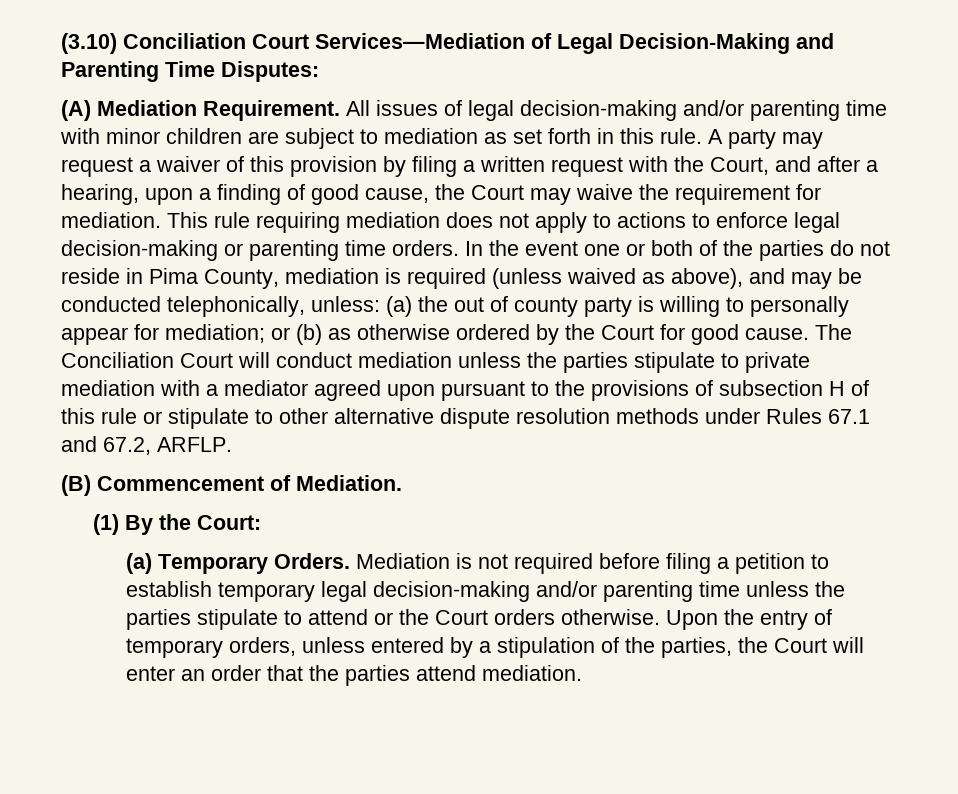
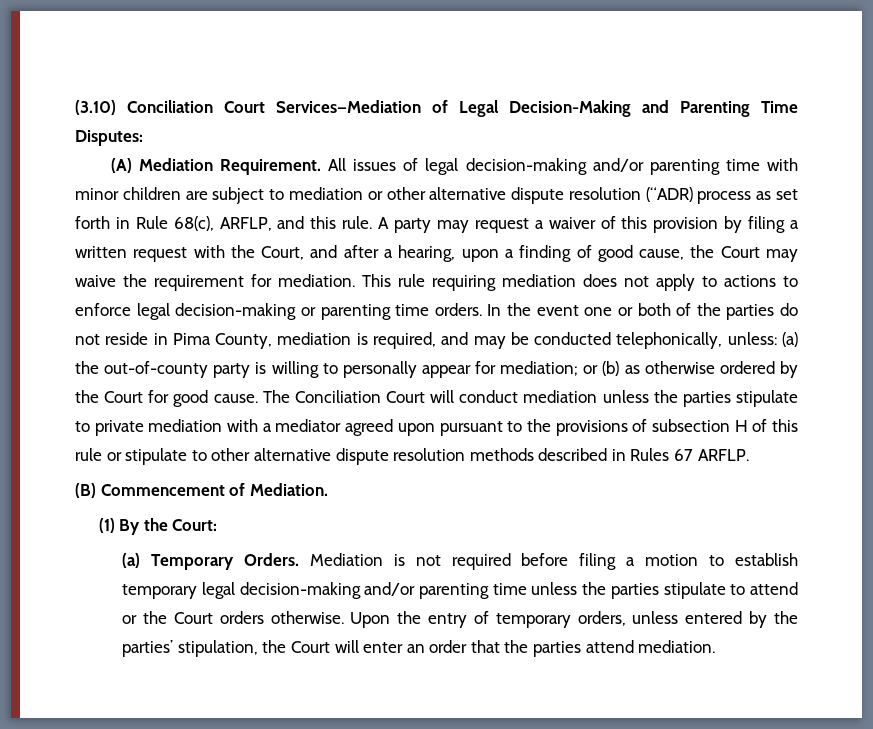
- All issues of legal decision-making and/or parenting time with minor children are subject to mediation as set forth in this rule.
+ All issues of legal decision-making and/or parenting time with minor children are subject to mediation or other alternative dispute resolution (“ADR) process as set forth in Rule 68(c), ARFLP, and this rule.
- In the event one or both of the parties do not reside in Pima County, mediation is required (unless waived as above), and may be conducted telephonically, unless: (a) the out of county party is willing to personally appear for mediation; or (b) as otherwise ordered by the Court for good cause.
+ In the event one or both of the parties do not reside in Pima County, mediation is required, and may be conducted telephonically, unless: (a) the out-of-county party is willing to personally appear for mediation; or (b) as otherwise ordered by the Court for good cause.
- The Conciliation Court will conduct mediation unless the parties stipulate to private mediation with a mediator agreed upon pursuant to the provisions of subsection H of this rule or stipulate to other alternative dispute resolution methods under Rules 67.1 and 67.2, ARFLP.
+ The Conciliation Court will conduct mediation unless the parties stipulate to private mediation with a mediator agreed upon pursuant to the provisions of subsection H of this rule or stipulate to other alternative dispute resolution methods described in Rules 67 ARFLP.
- Mediation is not required before filing a petition to establish temporary legal decision-making and/or parenting time unless the parties stipulate to attend or the Court orders otherwise.
+ Mediation is not required before filing a motion to establish temporary legal decision-making and/or parenting time unless the parties stipulate to attend or the Court orders otherwise.
- Upon the entry of temporary orders, unless entered by a stipulation of the parties, the Court will enter an order that the parties attend mediation.
+ Upon the entry of temporary orders, unless entered by the parties’ stipulation, the Court will enter an order that the parties attend mediation.

